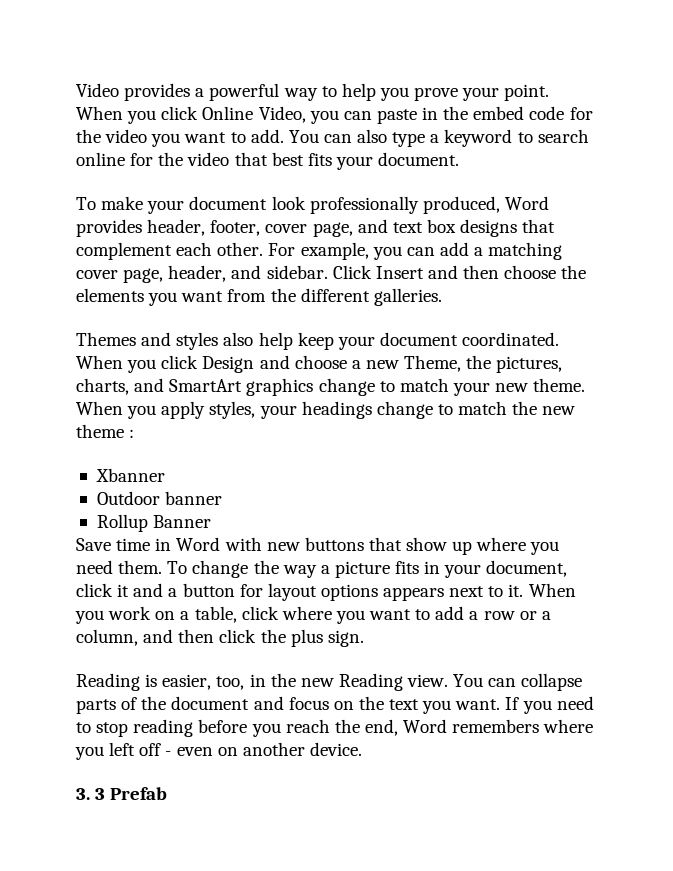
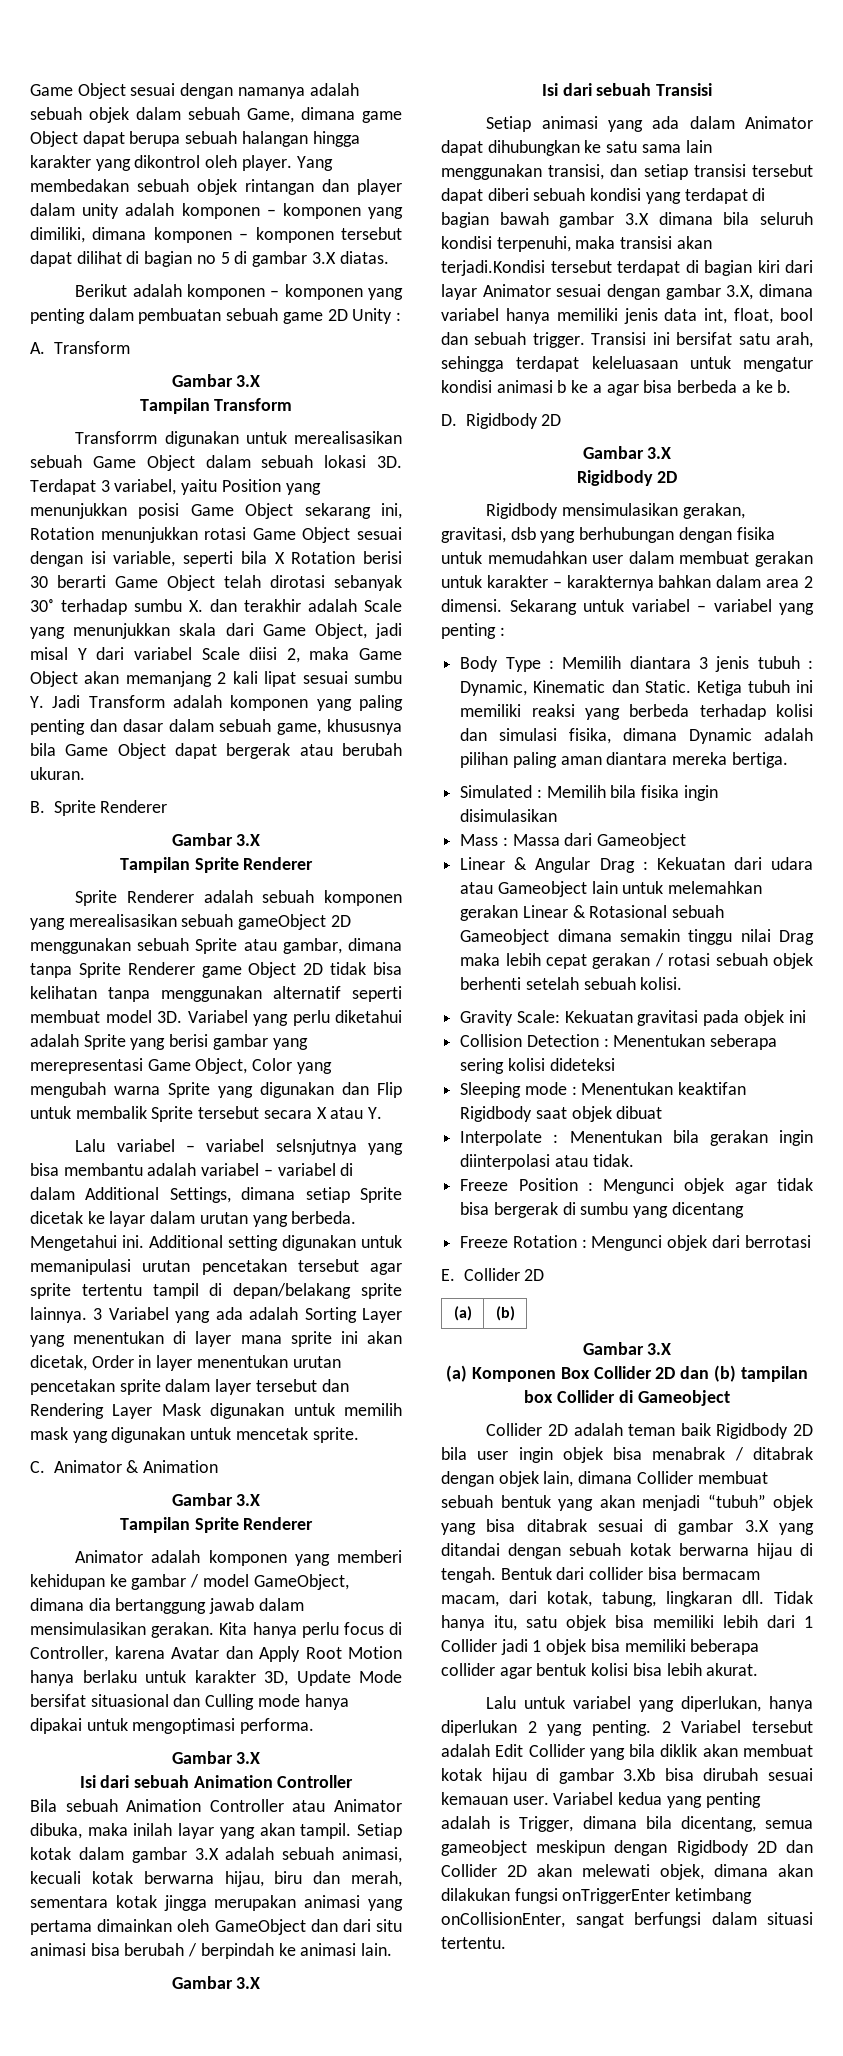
- Video provides a powerful way to help you prove your point. When you click Online Video, you can paste in the embed code for the video you want to add. You can also type a keyword to search online for the video that best fits your document.
- To make your document look professionally produced, Word provides header, footer, cover page, and text box designs that complement each other. For example, you can add a matching cover page, header, and sidebar. Click Insert and then choose the elements you want from the different galleries.
- Themes and styles also help keep your document coordinated. When you click Design and choose a new Theme, the pictures, charts, and SmartArt graphics change to match your new theme. When you apply styles, your headings change to match the new theme :
- Xbanner
- Outdoor banner
- Rollup Banner
- Save time in Word with new buttons that show up where you need them. To change the way a picture fits in your document, click it and a button for layout options appears next to it. When you work on a table, click where you want to add a row or a column, and then click the plus sign.
- Reading is easier, too, in the new Reading view. You can collapse parts of the document and focus on the text you want. If you need to stop reading before you reach the end, Word remembers where you left off - even on another device.
- 3. 3 Prefab
+ Game Object sesuai dengan namanya adalah sebuah objek dalam sebuah Game, dimana game Object dapat berupa sebuah halangan hingga karakter yang dikontrol oleh player. Yang membedakan sebuah objek rintangan dan player dalam unity adalah komponen – komponen yang dimiliki, dimana komponen – komponen tersebut dapat dilihat di bagian no 5 di gambar 3.X diatas.
+ Berikut adalah komponen – komponen yang penting dalam pembuatan sebuah game 2D Unity :
+ A. Transform
+ Gambar 3.X
+ Tampilan Transform
+ Transforrm digunakan untuk merealisasikan sebuah Game Object dalam sebuah lokasi 3D. Terdapat 3 variabel, yaitu Position yang menunjukkan posisi Game Object sekarang ini, Rotation menunjukkan rotasi Game Object sesuai dengan isi variable, seperti bila X Rotation berisi 30 berarti Game Object telah dirotasi sebanyak 30˚ terhadap sumbu X. dan terakhir adalah Scale yang menunjukkan skala dari Game Object, jadi misal Y dari variabel Scale diisi 2, maka Game Object akan memanjang 2 kali lipat sesuai sumbu Y. Jadi Transform adalah komponen yang paling penting dan dasar dalam sebuah game, khususnya bila Game Object dapat bergerak atau berubah ukuran.
+ B. Sprite Renderer
+ Gambar 3.X
+ Tampilan Sprite Renderer
+ Sprite Renderer adalah sebuah komponen yang merealisasikan sebuah gameObject 2D menggunakan sebuah Sprite atau gambar, dimana tanpa Sprite Renderer game Object 2D tidak bisa kelihatan tanpa menggunakan alternatif seperti membuat model 3D. Variabel yang perlu diketahui adalah Sprite yang berisi gambar yang merepresentasi Game Object, Color yang mengubah warna Sprite yang digunakan dan Flip untuk membalik Sprite tersebut secara X atau Y.
+ Lalu variabel – variabel selsnjutnya yang bisa membantu adalah variabel – variabel di dalam Additional Settings, dimana setiap Sprite dicetak ke layar dalam urutan yang berbeda. Mengetahui ini. Additional setting digunakan untuk memanipulasi urutan pencetakan tersebut agar sprite tertentu tampil di depan/belakang sprite lainnya. 3 Variabel yang ada adalah Sorting Layer yang menentukan di layer mana sprite ini akan dicetak, Order in layer menentukan urutan pencetakan sprite dalam layer tersebut dan Rendering Layer Mask digunakan untuk memilih mask yang digunakan untuk mencetak sprite.
+ C. Animator & Animation
+ Gambar 3.X
+ Tampilan Sprite Renderer
+ Animator adalah komponen yang memberi kehidupan ke gambar / model GameObject, dimana dia bertanggung jawab dalam mensimulasikan gerakan. Kita hanya perlu focus di Controller, karena Avatar dan Apply Root Motion hanya berlaku untuk karakter 3D, Update Mode bersifat situasional dan Culling mode hanya dipakai untuk mengoptimasi performa.
+ Gambar 3.X
+ Isi dari sebuah Animation Controller
+ Bila sebuah Animation Controller atau Animator dibuka, maka inilah layar yang akan tampil. Setiap kotak dalam gambar 3.X adalah sebuah animasi, kecuali kotak berwarna hijau, biru dan merah, sementara kotak jingga merupakan animasi yang pertama dimainkan oleh GameObject dan dari situ animasi bisa berubah / berpindah ke animasi lain.
+ Gambar 3.X
+ Isi dari sebuah Transisi
+ Setiap animasi yang ada dalam Animator dapat dihubungkan ke satu sama lain menggunakan transisi, dan setiap transisi tersebut dapat diberi sebuah kondisi yang terdapat di bagian bawah gambar 3.X dimana bila seluruh kondisi terpenuhi, maka transisi akan terjadi.Kondisi tersebut terdapat di bagian kiri dari layar Animator sesuai dengan gambar 3.X, dimana variabel hanya memiliki jenis data int, float, bool dan sebuah trigger. Transisi ini bersifat satu arah, sehingga terdapat keleluasaan untuk mengatur kondisi animasi b ke a agar bisa berbeda a ke b.
+ D. Rigidbody 2D
+ Gambar 3.X
+ Rigidbody 2D
+ Rigidbody mensimulasikan gerakan, gravitasi, dsb yang berhubungan dengan fisika untuk memudahkan user dalam membuat gerakan untuk karakter – karakternya bahkan dalam area 2 dimensi. Sekarang untuk variabel – variabel yang penting :
+ Body Type : Memilih diantara 3 jenis tubuh : Dynamic, Kinematic dan Static. Ketiga tubuh ini memiliki reaksi yang berbeda terhadap kolisi dan simulasi fisika, dimana Dynamic adalah pilihan paling aman diantara mereka bertiga.
+ Simulated : Memilih bila fisika ingin disimulasikan
+ Mass : Massa dari Gameobject
+ Linear & Angular Drag : Kekuatan dari udara atau Gameobject lain untuk melemahkan gerakan Linear & Rotasional sebuah Gameobject dimana semakin tinggu nilai Drag maka lebih cepat gerakan / rotasi sebuah objek berhenti setelah sebuah kolisi.
+ Gravity Scale: Kekuatan gravitasi pada objek ini
+ Collision Detection : Menentukan seberapa sering kolisi dideteksi
+ Sleeping mode : Menentukan keaktifan Rigidbody saat objek dibuat
+ Interpolate : Menentukan bila gerakan ingin diinterpolasi atau tidak.
+ Freeze Position : Mengunci objek agar tidak bisa bergerak di sumbu yang dicentang
+ Freeze Rotation : Mengunci objek dari berrotasi
+ E. Collider 2D
+ (a) | (b)
+ Gambar 3.X
+ (a) Komponen Box Collider 2D dan (b) tampilan box Collider di Gameobject
+ Collider 2D adalah teman baik Rigidbody 2D bila user ingin objek bisa menabrak / ditabrak dengan objek lain, dimana Collider membuat sebuah bentuk yang akan menjadi “tubuh” objek yang bisa ditabrak sesuai di gambar 3.X yang ditandai dengan sebuah kotak berwarna hijau di tengah. Bentuk dari collider bisa bermacam macam, dari kotak, tabung, lingkaran dll. Tidak hanya itu, satu objek bisa memiliki lebih dari 1 Collider jadi 1 objek bisa memiliki beberapa collider agar bentuk kolisi bisa lebih akurat.
+ Lalu untuk variabel yang diperlukan, hanya diperlukan 2 yang penting. 2 Variabel tersebut adalah Edit Collider yang bila diklik akan membuat kotak hijau di gambar 3.Xb bisa dirubah sesuai kemauan user. Variabel kedua yang penting adalah is Trigger, dimana bila dicentang, semua gameobject meskipun dengan Rigidbody 2D dan Collider 2D akan melewati objek, dimana akan dilakukan fungsi onTriggerEnter ketimbang onCollisionEnter, sangat berfungsi dalam situasi tertentu.

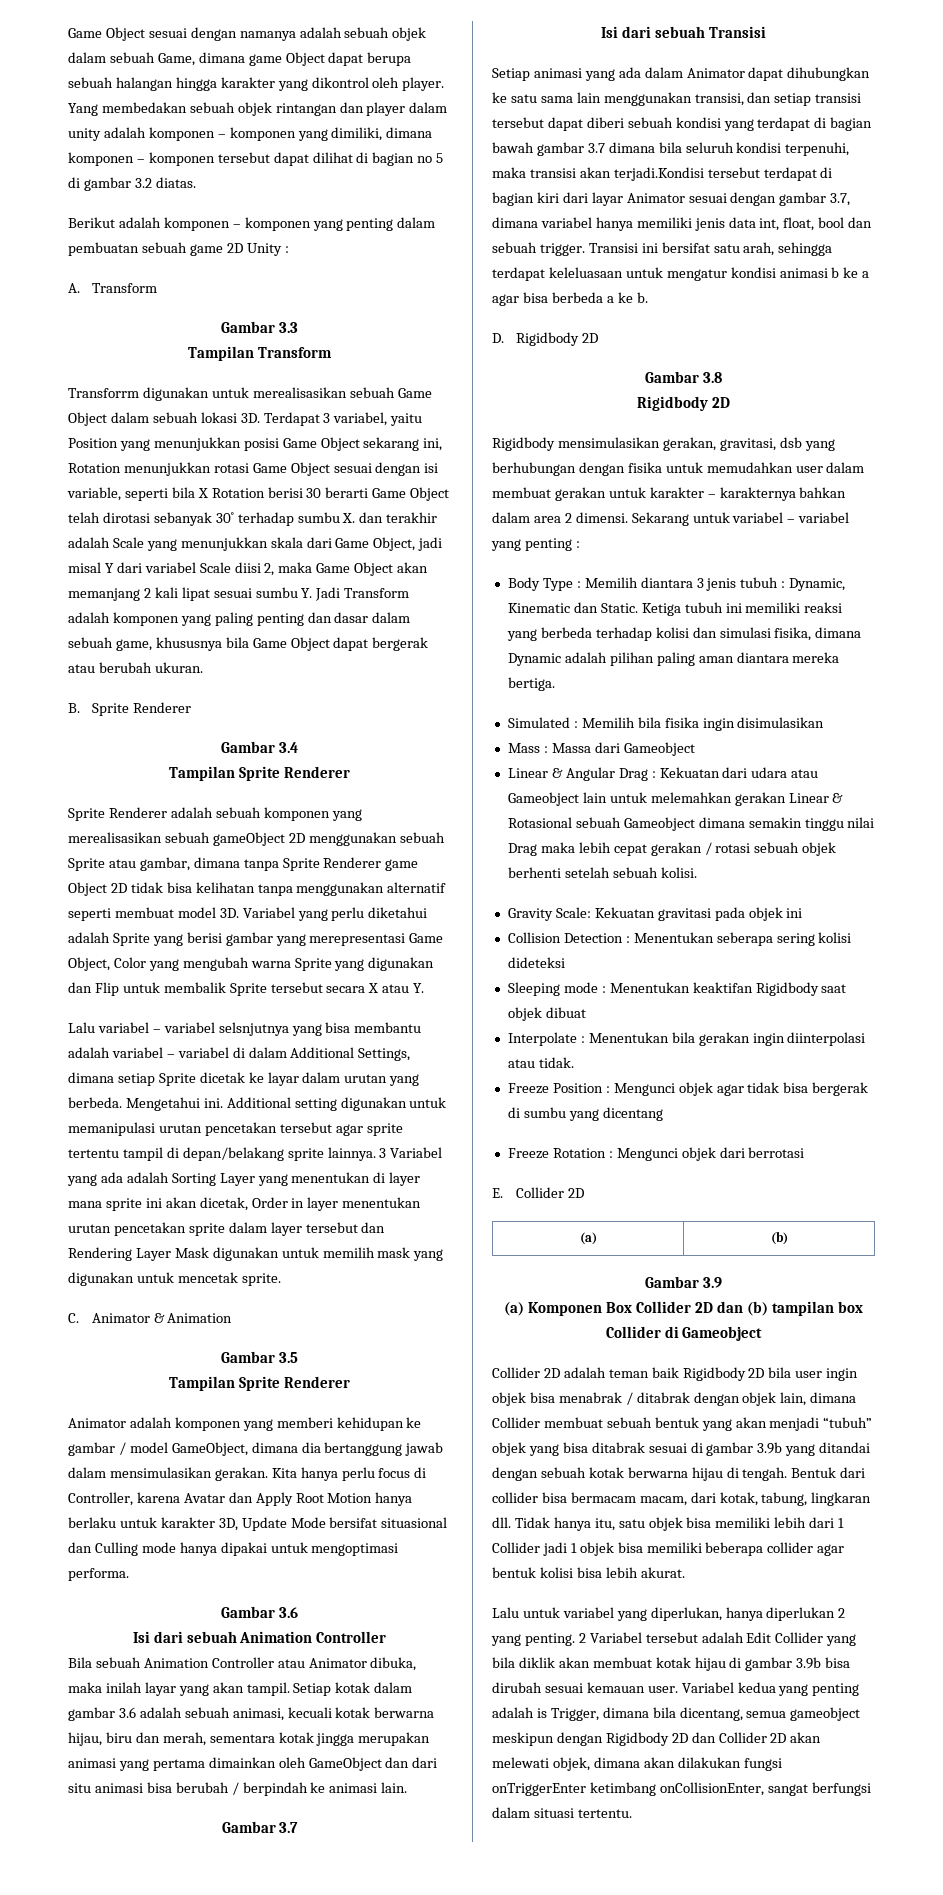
- Yang membedakan sebuah objek rintangan dan player dalam unity adalah komponen – komponen yang dimiliki, dimana komponen – komponen tersebut dapat dilihat di bagian no 5 di gambar 3.X diatas.
+ Yang membedakan sebuah objek rintangan dan player dalam unity adalah komponen – komponen yang dimiliki, dimana komponen – komponen tersebut dapat dilihat di bagian no 5 di gambar 3.2 diatas.
  A. Transform
- Gambar 3.X
+ Gambar 3.3
  B. Sprite Renderer
- Gambar 3.X
+ Gambar 3.4
  C. Animator & Animation
- Gambar 3.X
+ Gambar 3.5
  Kita hanya perlu focus di Controller, karena Avatar dan Apply Root Motion hanya berlaku untuk karakter 3D, Update Mode bersifat situasional dan Culling mode hanya dipakai untuk mengoptimasi performa.
- Gambar 3.X
+ Gambar 3.6
- Setiap kotak dalam gambar 3.X adalah sebuah animasi, kecuali kotak berwarna hijau, biru dan merah, sementara kotak jingga merupakan animasi yang pertama dimainkan oleh GameObject dan dari situ animasi bisa berubah / berpindah ke animasi lain.
- Gambar 3.X
+ Setiap kotak dalam gambar 3.6 adalah sebuah animasi, kecuali kotak berwarna hijau, biru dan merah, sementara kotak jingga merupakan animasi yang pertama dimainkan oleh GameObject dan dari situ animasi bisa berubah / berpindah ke animasi lain.
+ Gambar 3.7
- Setiap animasi yang ada dalam Animator dapat dihubungkan ke satu sama lain menggunakan transisi, dan setiap transisi tersebut dapat diberi sebuah kondisi yang terdapat di bagian bawah gambar 3.X dimana bila seluruh kondisi terpenuhi, maka transisi akan terjadi.Kondisi tersebut terdapat di bagian kiri dari layar Animator sesuai dengan gambar 3.X, dimana variabel hanya memiliki jenis data int, float, bool dan sebuah trigger.
+ Setiap animasi yang ada dalam Animator dapat dihubungkan ke satu sama lain menggunakan transisi, dan setiap transisi tersebut dapat diberi sebuah kondisi yang terdapat di bagian bawah gambar 3.7 dimana bila seluruh kondisi terpenuhi, maka transisi akan terjadi.Kondisi tersebut terdapat di bagian kiri dari layar Animator sesuai dengan gambar 3.7, dimana variabel hanya memiliki jenis data int, float, bool dan sebuah trigger.
  D. Rigidbody 2D
- Gambar 3.X
+ Gambar 3.8
  (a) | (b)
- Gambar 3.X
+ Gambar 3.9
- Collider 2D adalah teman baik Rigidbody 2D bila user ingin objek bisa menabrak / ditabrak dengan objek lain, dimana Collider membuat sebuah bentuk yang akan menjadi “tubuh” objek yang bisa ditabrak sesuai di gambar 3.X yang ditandai dengan sebuah kotak berwarna hijau di tengah.
+ Collider 2D adalah teman baik Rigidbody 2D bila user ingin objek bisa menabrak / ditabrak dengan objek lain, dimana Collider membuat sebuah bentuk yang akan menjadi “tubuh” objek yang bisa ditabrak sesuai di gambar 3.9b yang ditandai dengan sebuah kotak berwarna hijau di tengah.
- 2 Variabel tersebut adalah Edit Collider yang bila diklik akan membuat kotak hijau di gambar 3.Xb bisa dirubah sesuai kemauan user.
+ 2 Variabel tersebut adalah Edit Collider yang bila diklik akan membuat kotak hijau di gambar 3.9b bisa dirubah sesuai kemauan user.

